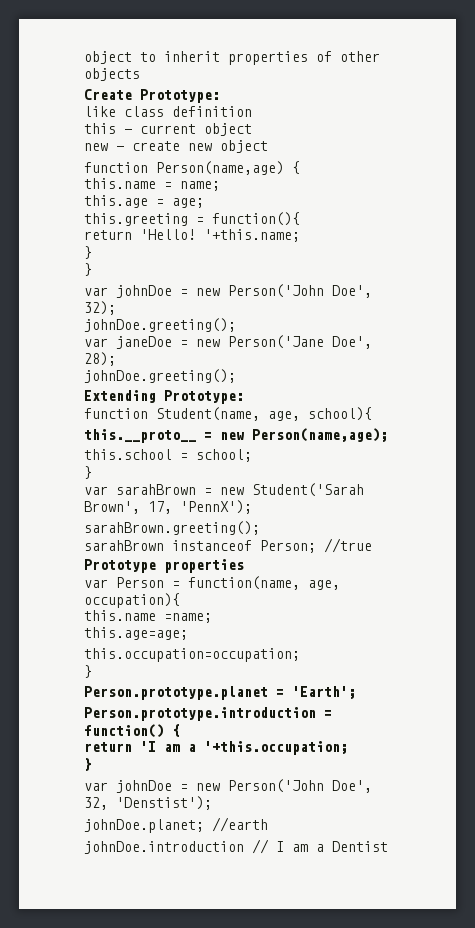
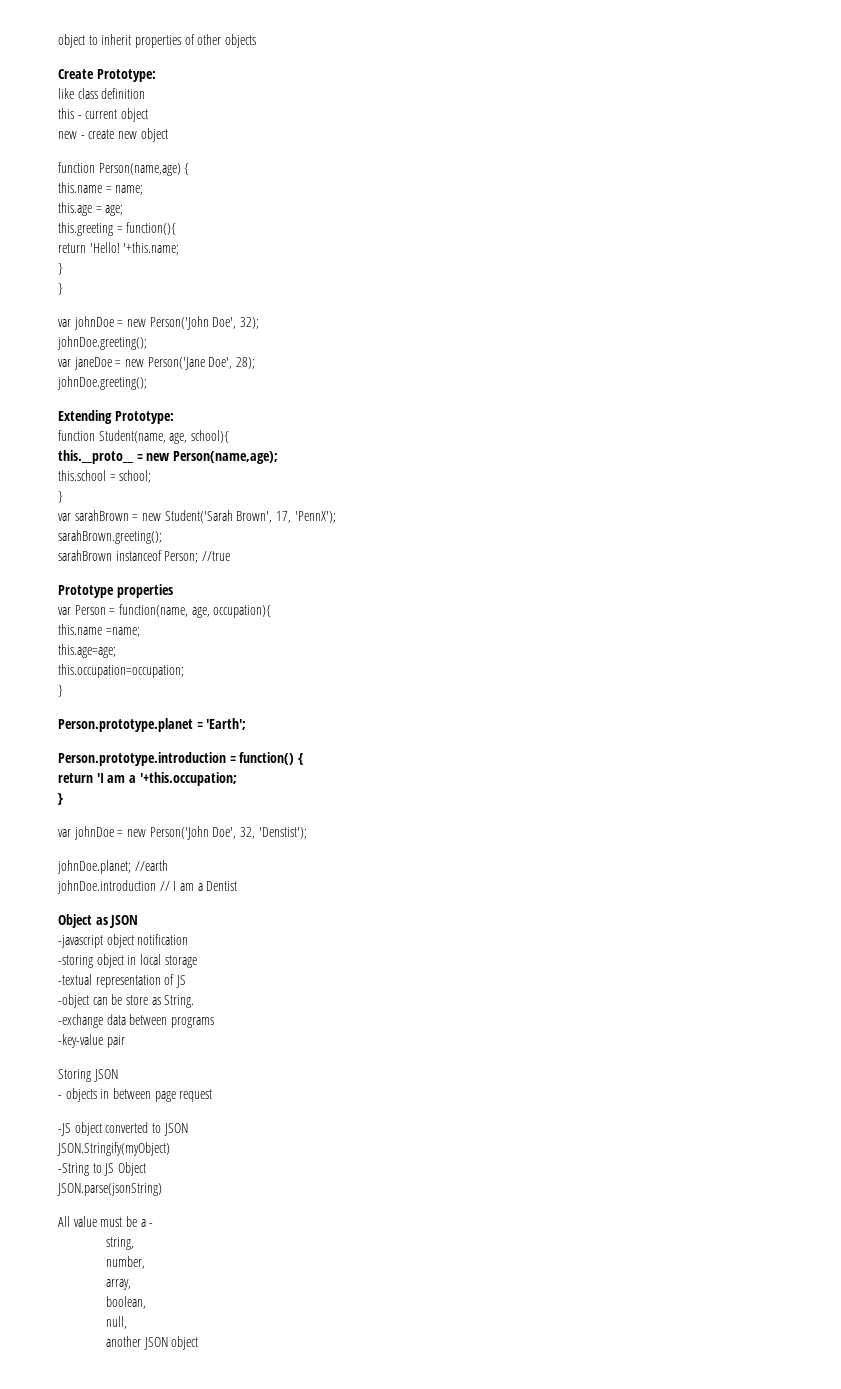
+ Object as JSON
+ -javascript object notification
+ -storing object in local storage
+ -textual representation of JS
+ -object can be store as String.
+ -exchange data between programs
+ -key-value pair
+ Storing JSON
+ - objects in between page request
+ -JS object converted to JSON
+ JSON.Stringify(myObject)
+ -String to JS Object
+ JSON.parse(jsonString)
+ All value must be a -
+ string,
+ number,
+ array,
+ boolean,
+ null,
+ another JSON object

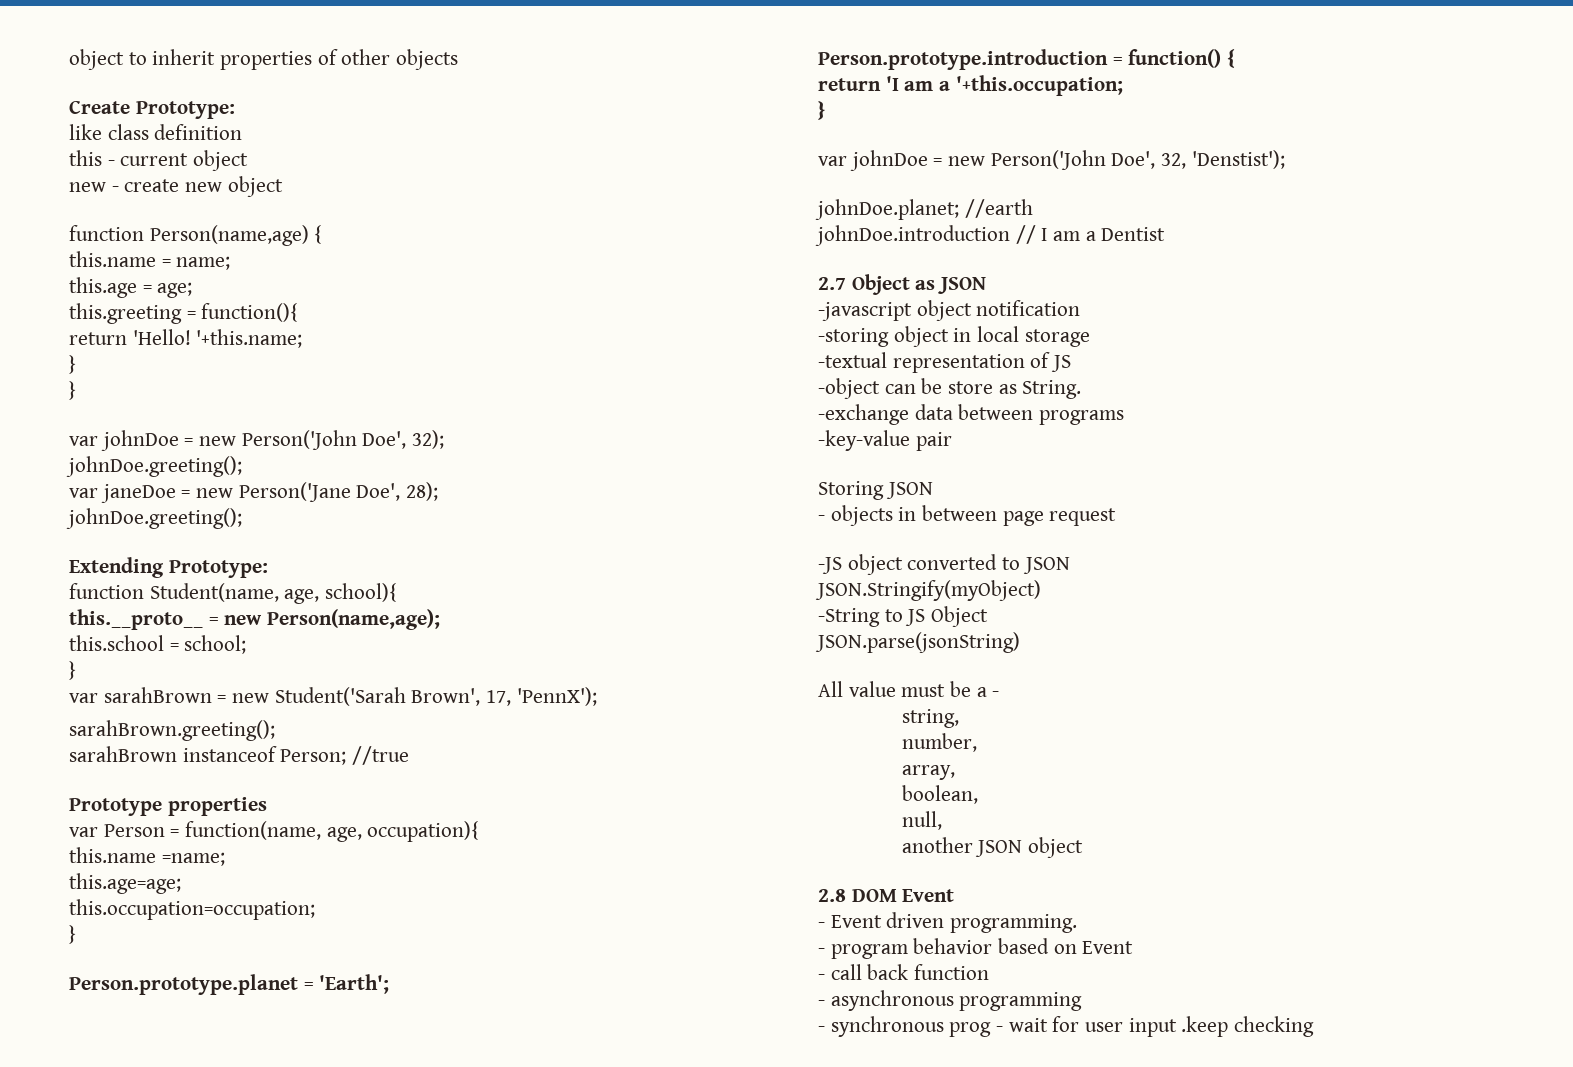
- Object as JSON
+ 2.7 Object as JSON
+ 2.8 DOM Event
+ - Event driven programming.
+ - program behavior based on Event
+ - call back function
+ - asynchronous programming
+ - synchronous prog - wait for user input .keep checking

